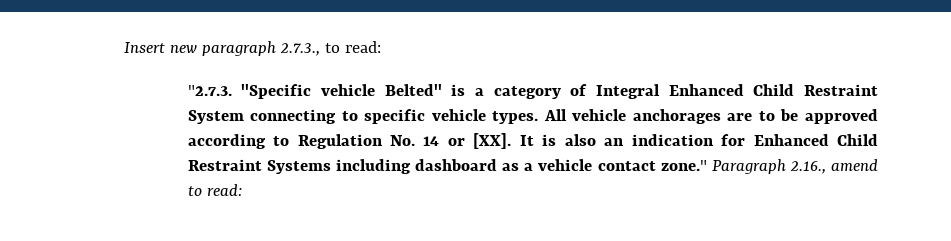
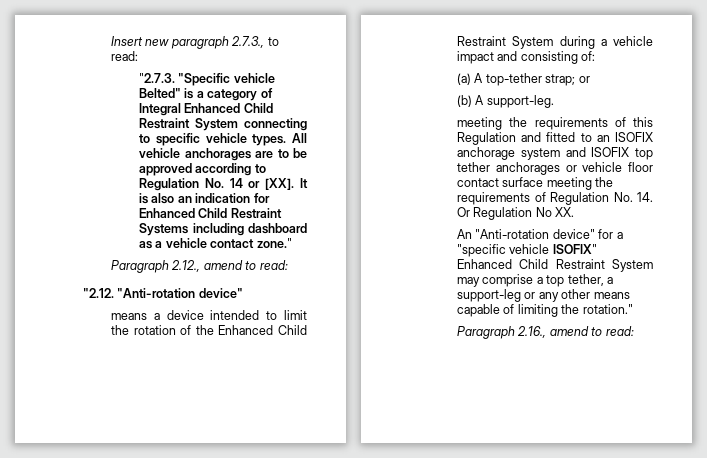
- All vehicle anchorages are to be approved according to Regulation No. 14 or [XX]. It is also an indication for Enhanced Child Restraint Systems including dashboard as a vehicle contact zone." Paragraph 2.16., amend to read:
+ All vehicle anchorages are to be approved according to Regulation No. 14 or [XX]. It is also an indication for Enhanced Child Restraint Systems including dashboard as a vehicle contact zone."
+ Paragraph 2.12., amend to read:
+ "2.12. "Anti-rotation device"
+ means a device intended to limit the rotation of the Enhanced Child Restraint System during a vehicle impact and consisting of:
+ (a) A top-tether strap; or
+ (b) A support-leg.
+ meeting the requirements of this Regulation and fitted to an ISOFIX anchorage system and ISOFIX top tether anchorages or vehicle floor contact surface meeting the requirements of Regulation No. 14. Or Regulation No XX.
+ An "Anti-rotation device" for a "specific vehicle ISOFIX" Enhanced Child Restraint System may comprise a top tether, a support-leg or any other means capable of limiting the rotation."
+ Paragraph 2.16., amend to read:

